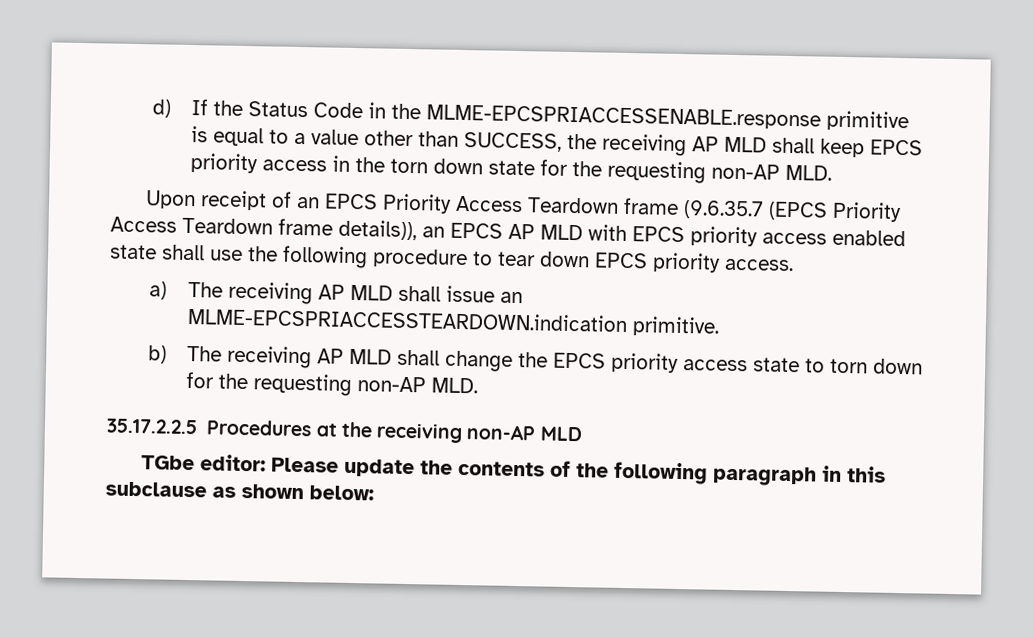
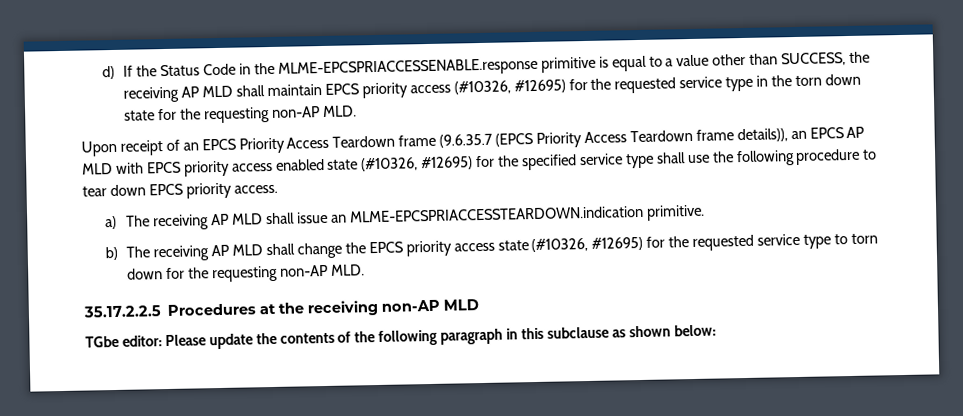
- d) If the Status Code in the MLME-EPCSPRIACCESSENABLE.response primitive is equal to a value other than SUCCESS, the receiving AP MLD shall keep EPCS priority access in the torn down state for the requesting non-AP MLD.
+ d) If the Status Code in the MLME-EPCSPRIACCESSENABLE.response primitive is equal to a value other than SUCCESS, the receiving AP MLD shall maintain EPCS priority access (#10326, #12695) for the requested service type in the torn down state for the requesting non-AP MLD.
- Upon receipt of an EPCS Priority Access Teardown frame (9.6.35.7 (EPCS Priority Access Teardown frame details)), an EPCS AP MLD with EPCS priority access enabled state shall use the following procedure to tear down EPCS priority access.
+ Upon receipt of an EPCS Priority Access Teardown frame (9.6.35.7 (EPCS Priority Access Teardown frame details)), an EPCS AP MLD with EPCS priority access enabled state (#10326, #12695) for the specified service type shall use the following procedure to tear down EPCS priority access.
- b) The receiving AP MLD shall change the EPCS priority access state to torn down for the requesting non-AP MLD.
+ b) The receiving AP MLD shall change the EPCS priority access state (#10326, #12695) for the requested service type to torn down for the requesting non-AP MLD.

